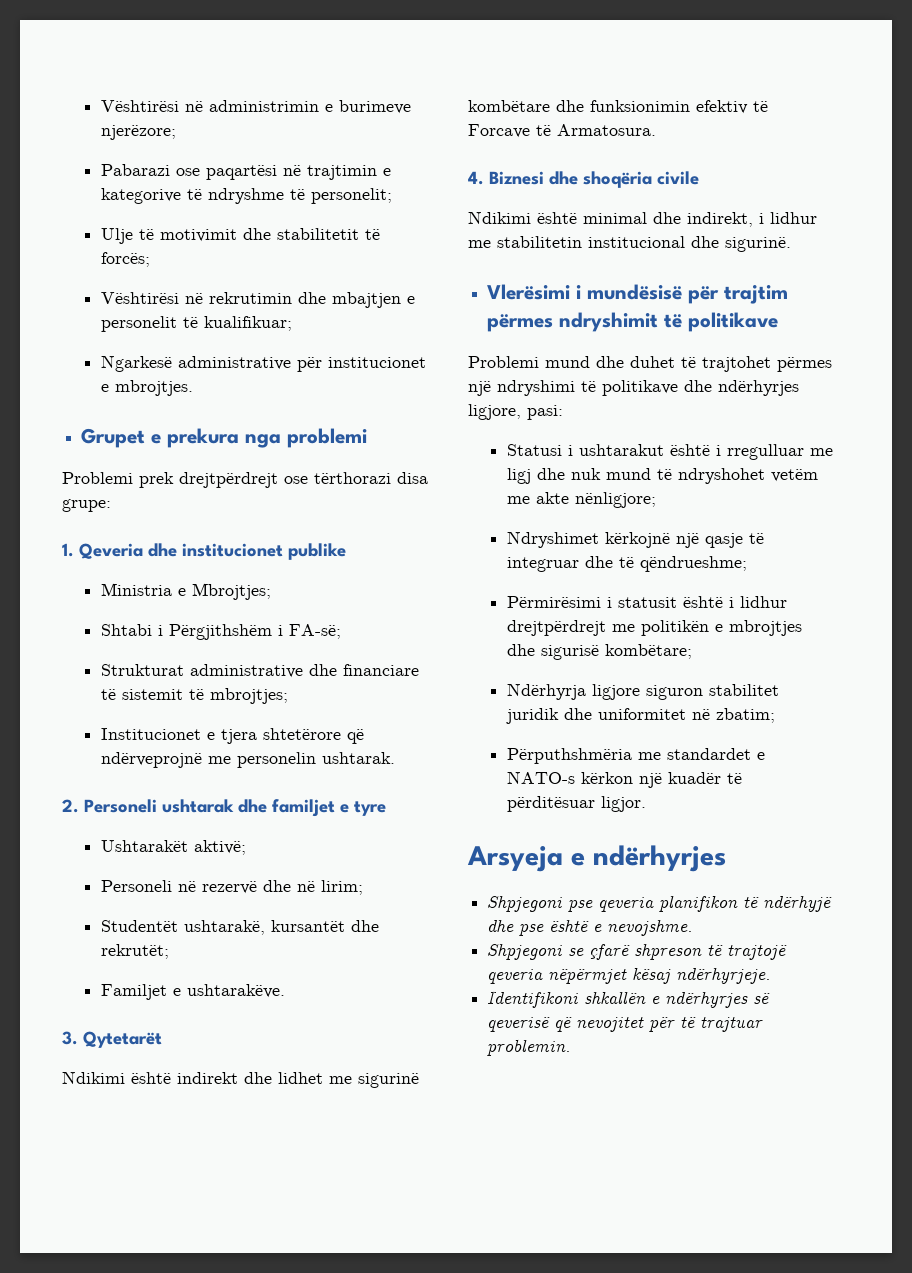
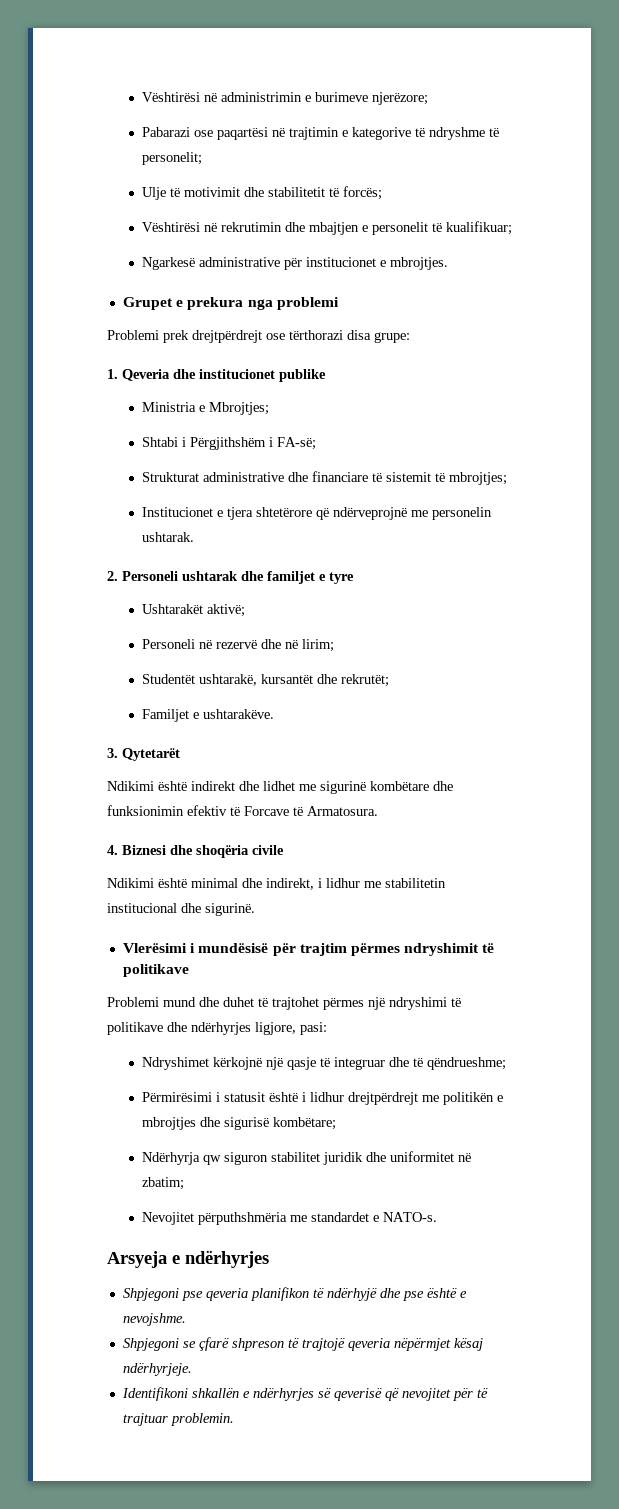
- Statusi i ushtarakut është i rregulluar me ligj dhe nuk mund të ndryshohet vetëm me akte nënligjore;
- Ndërhyrja ligjore siguron stabilitet juridik dhe uniformitet në zbatim;
+ Ndërhyrja qw siguron stabilitet juridik dhe uniformitet në zbatim;
- Përputhshmëria me standardet e NATO-s kërkon një kuadër të përditësuar ligjor.
+ Nevojitet përputhshmëria me standardet e NATO-s.

